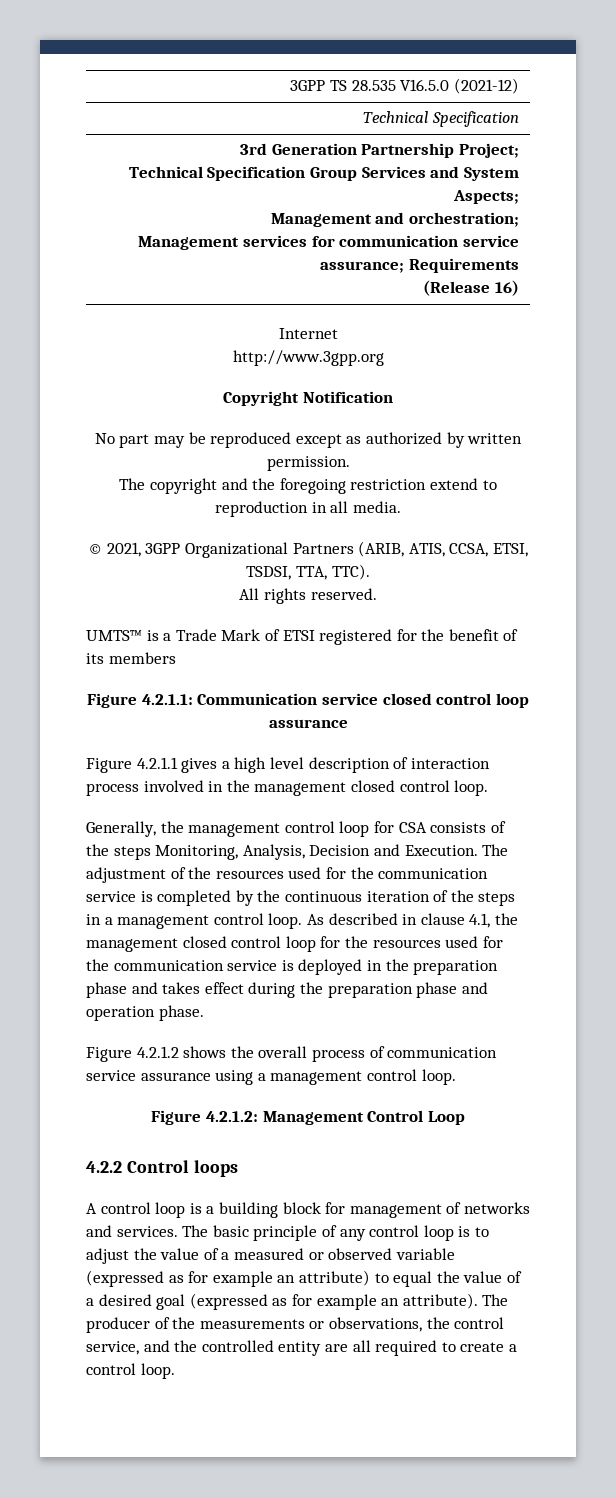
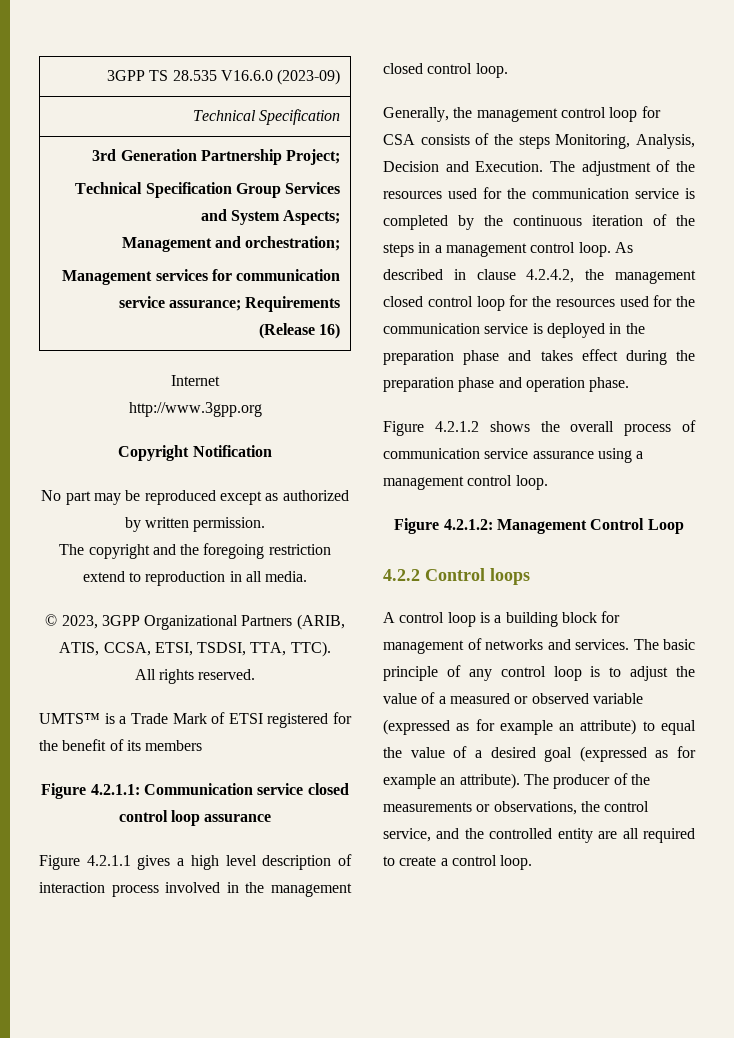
- 3GPP TS 28.535 V16.5.0 (2021-12)
+ 3GPP TS 28.535 V16.6.0 (2023-09)
- © 2021, 3GPP Organizational Partners (ARIB, ATIS, CCSA, ETSI, TSDSI, TTA, TTC).
+ © 2023, 3GPP Organizational Partners (ARIB, ATIS, CCSA, ETSI, TSDSI, TTA, TTC).
- As described in clause 4.1, the management closed control loop for the resources used for the communication service is deployed in the preparation phase and takes effect during the preparation phase and operation phase.
+ As described in clause 4.2.4.2, the management closed control loop for the resources used for the communication service is deployed in the preparation phase and takes effect during the preparation phase and operation phase.

